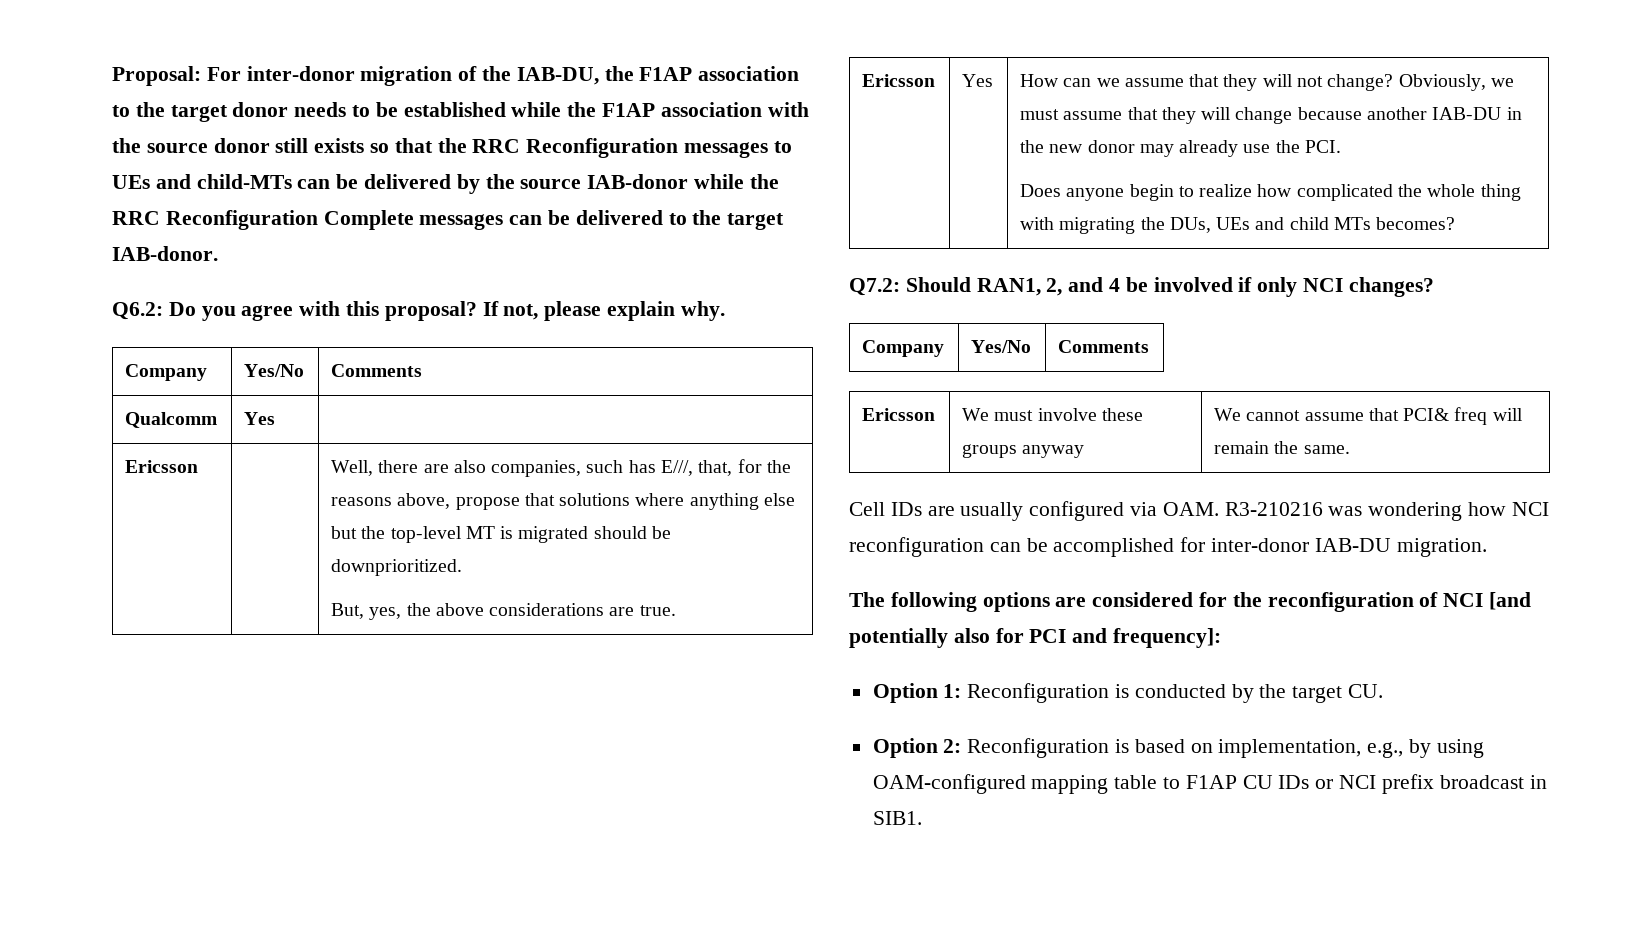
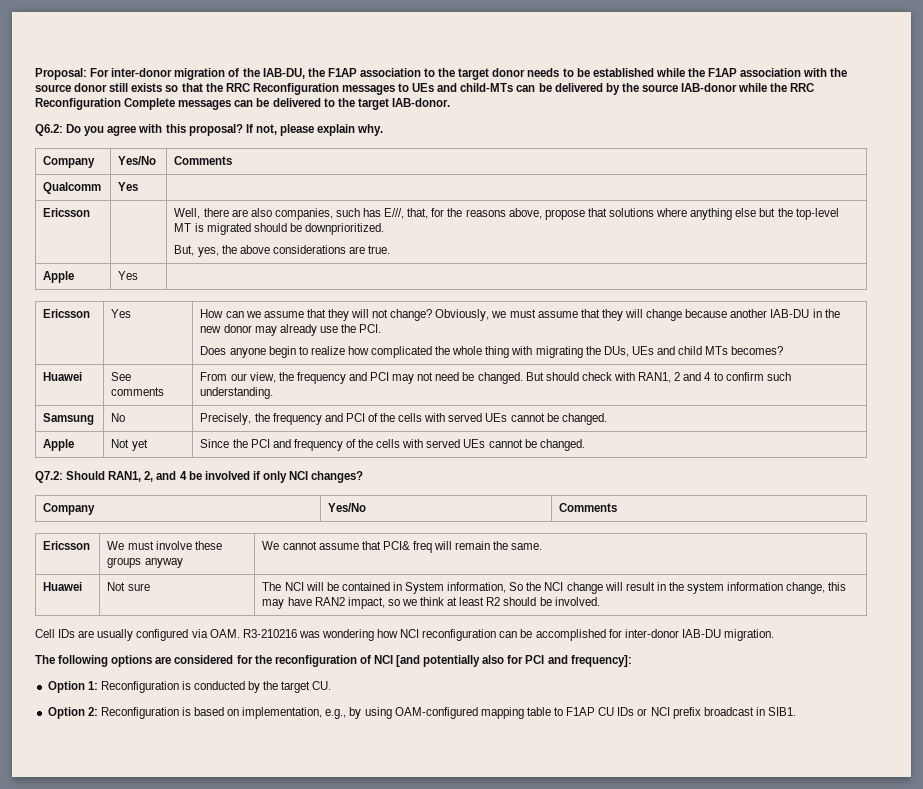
+ Apple | Yes |
+ Huawei | See comments | From our view, the frequency and PCI may not need be changed. But should check with RAN1, 2 and 4 to confirm such understanding.
+ Samsung | No | Precisely, the frequency and PCI of the cells with served UEs cannot be changed.
+ Apple | Not yet | Since the PCI and frequency of the cells with served UEs cannot be changed.
+ Huawei | Not sure | The NCI will be contained in System information, So the NCI change will result in the system information change, this may have RAN2 impact, so we think at least R2 should be involved.

